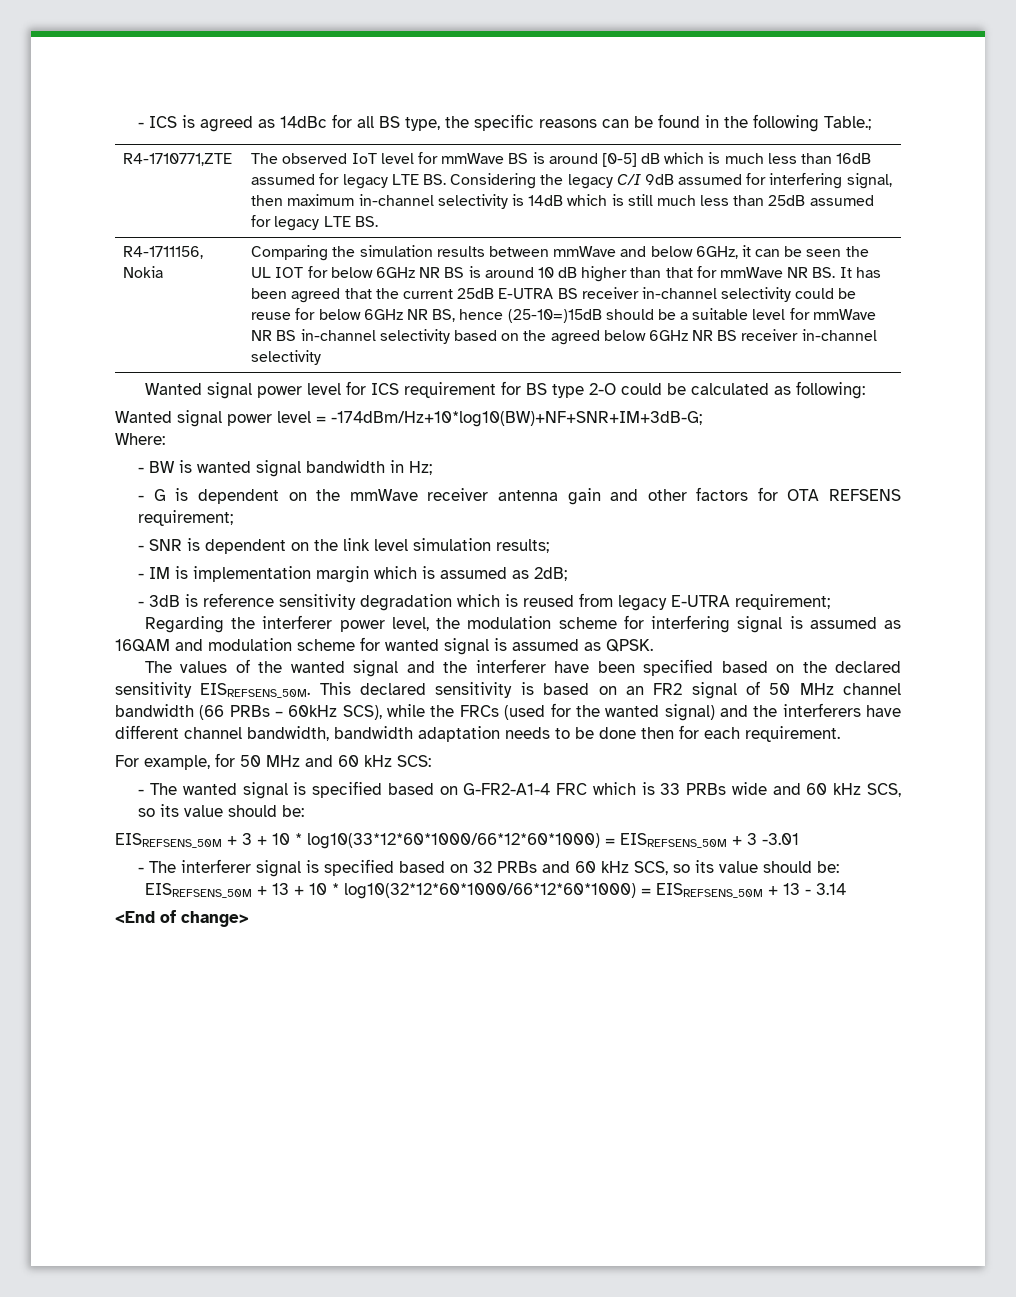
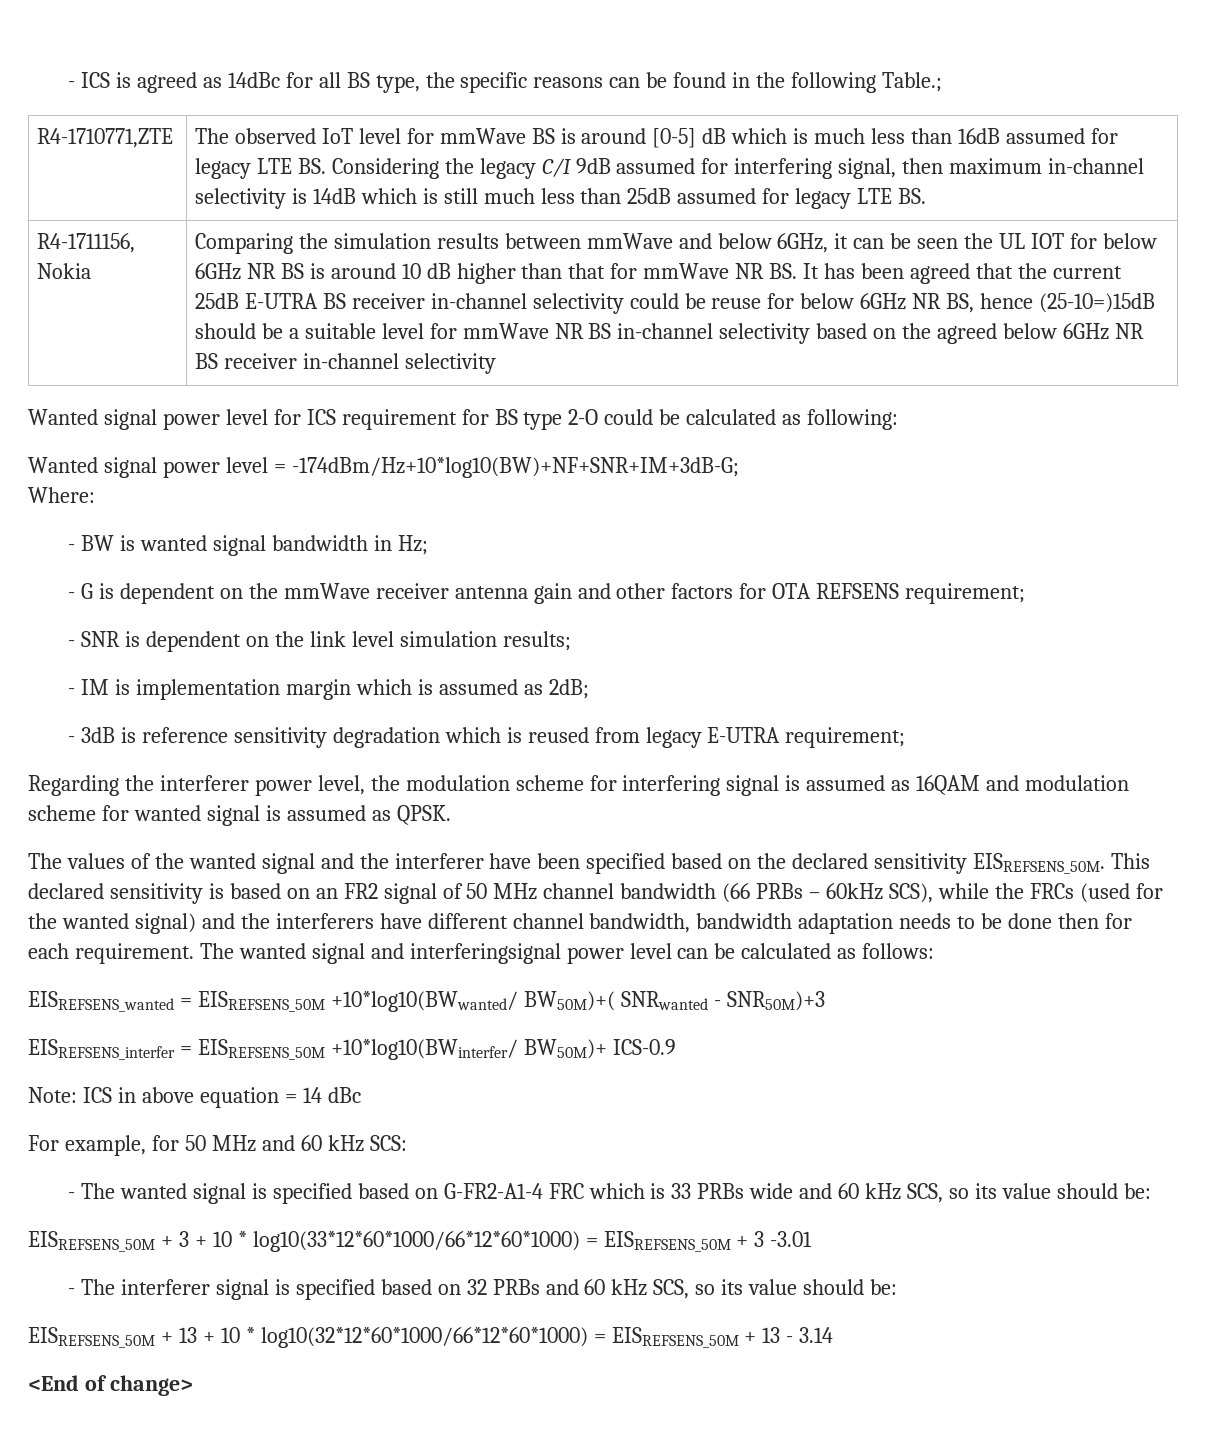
+ The wanted signal and interferingsignal power level can be calculated as follows:
+ EISREFSENS_wanted = EISREFSENS_50M +10*log10(BWwanted/ BW50M)+( SNRwanted - SNR50M)+3
+ EISREFSENS_interfer = EISREFSENS_50M +10*log10(BWinterfer/ BW50M)+ ICS-0.9
+ Note: ICS in above equation = 14 dBc

